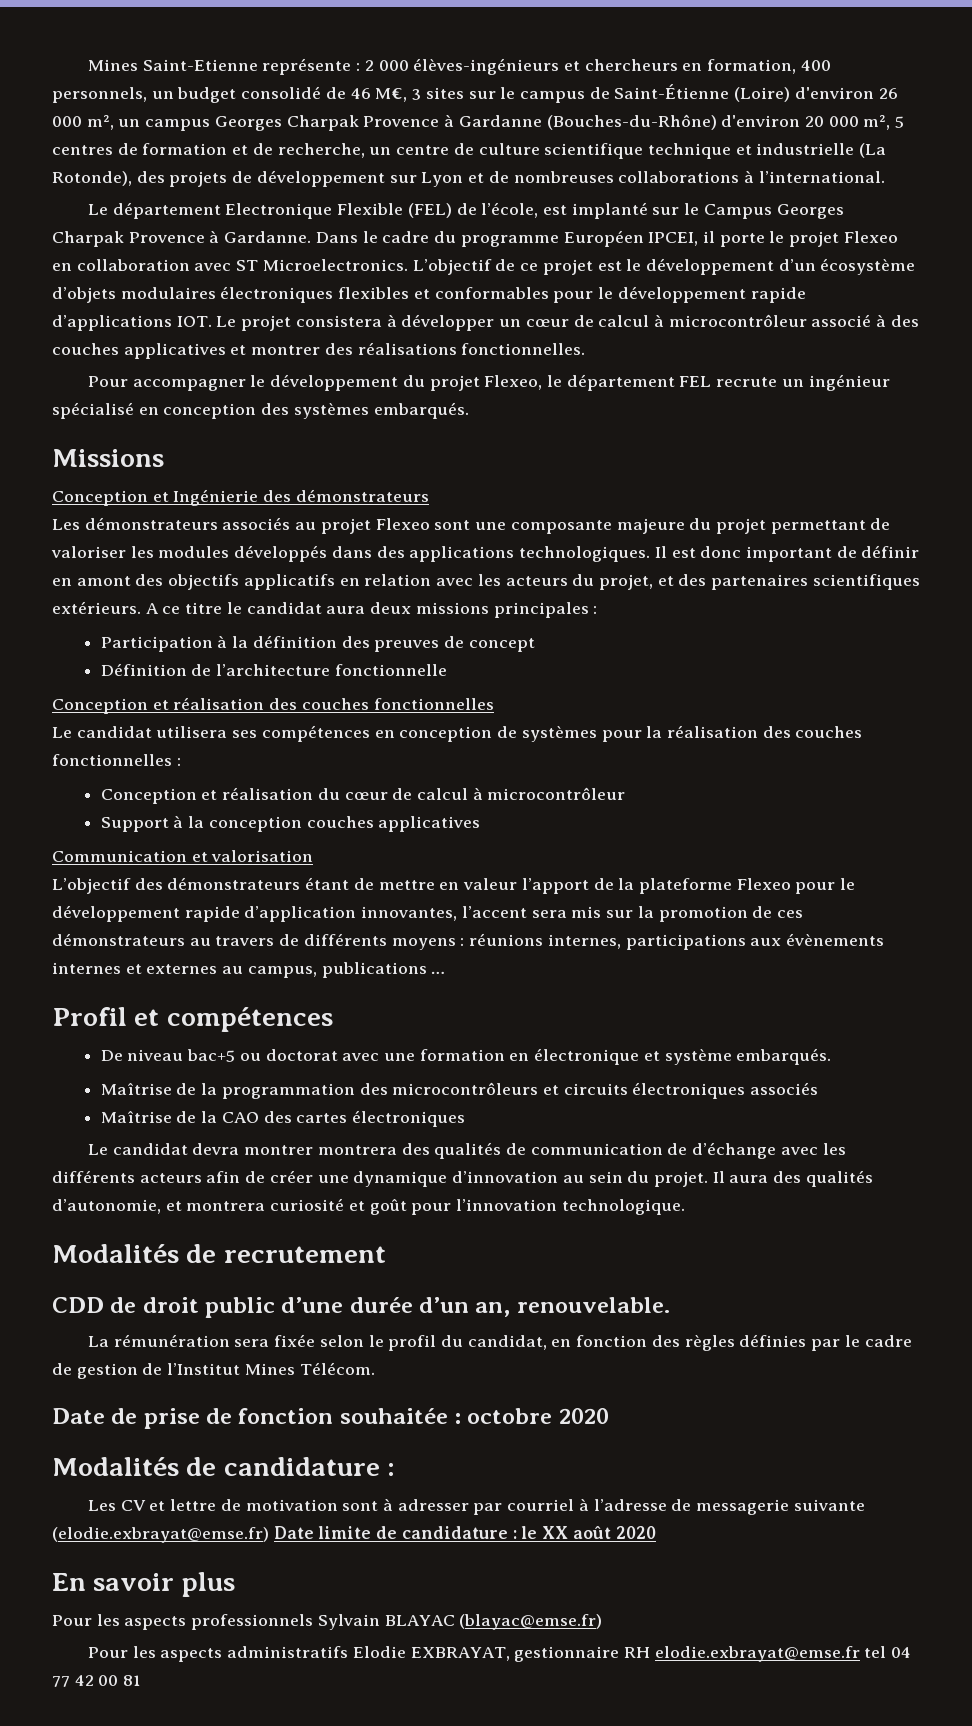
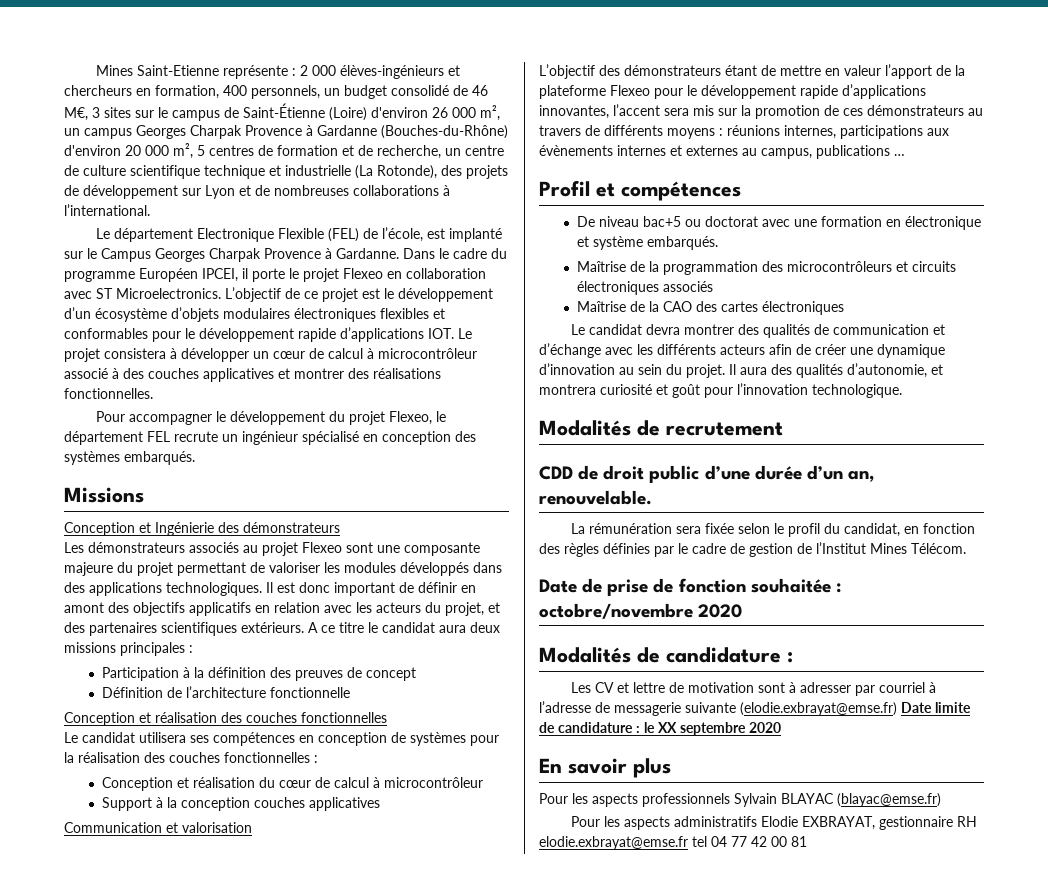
- L’objectif des démonstrateurs étant de mettre en valeur l’apport de la plateforme Flexeo pour le développement rapide d’application innovantes, l’accent sera mis sur la promotion de ces démonstrateurs au travers de différents moyens : réunions internes, participations aux évènements internes et externes au campus, publications …
+ L’objectif des démonstrateurs étant de mettre en valeur l’apport de la plateforme Flexeo pour le développement rapide d’applications innovantes, l’accent sera mis sur la promotion de ces démonstrateurs au travers de différents moyens : réunions internes, participations aux évènements internes et externes au campus, publications …
- Le candidat devra montrer montrera des qualités de communication de d’échange avec les différents acteurs afin de créer une dynamique d’innovation au sein du projet.
+ Le candidat devra montrer des qualités de communication et d’échange avec les différents acteurs afin de créer une dynamique d’innovation au sein du projet.
- Date de prise de fonction souhaitée : octobre 2020
+ Date de prise de fonction souhaitée : octobre/novembre 2020
- Les CV et lettre de motivation sont à adresser par courriel à l’adresse de messagerie suivante (elodie.exbrayat@emse.fr) Date limite de candidature : le XX août 2020
+ Les CV et lettre de motivation sont à adresser par courriel à l’adresse de messagerie suivante (elodie.exbrayat@emse.fr) Date limite de candidature : le XX septembre 2020

